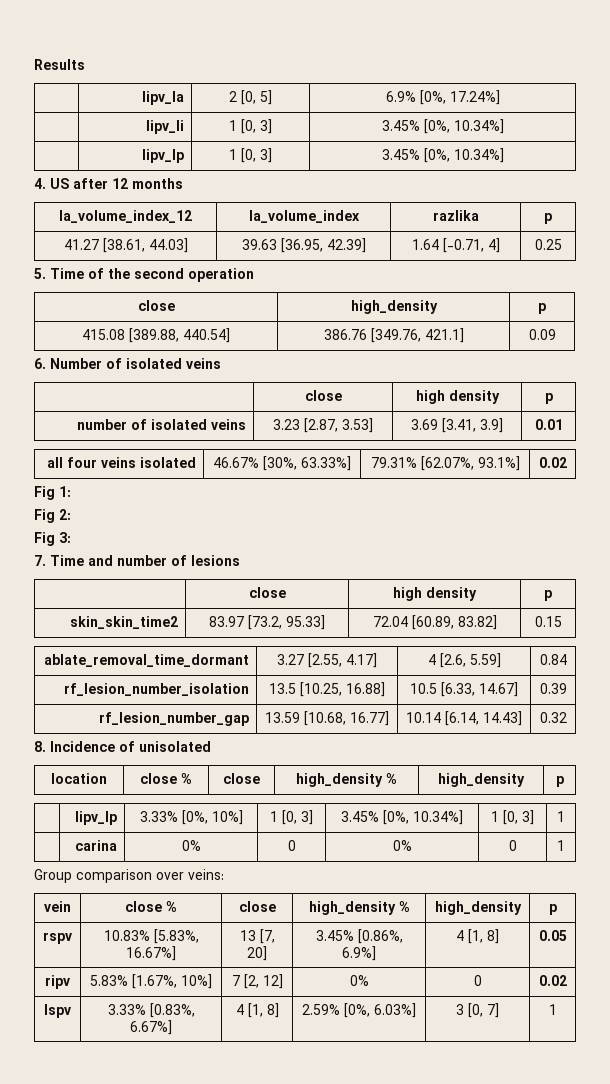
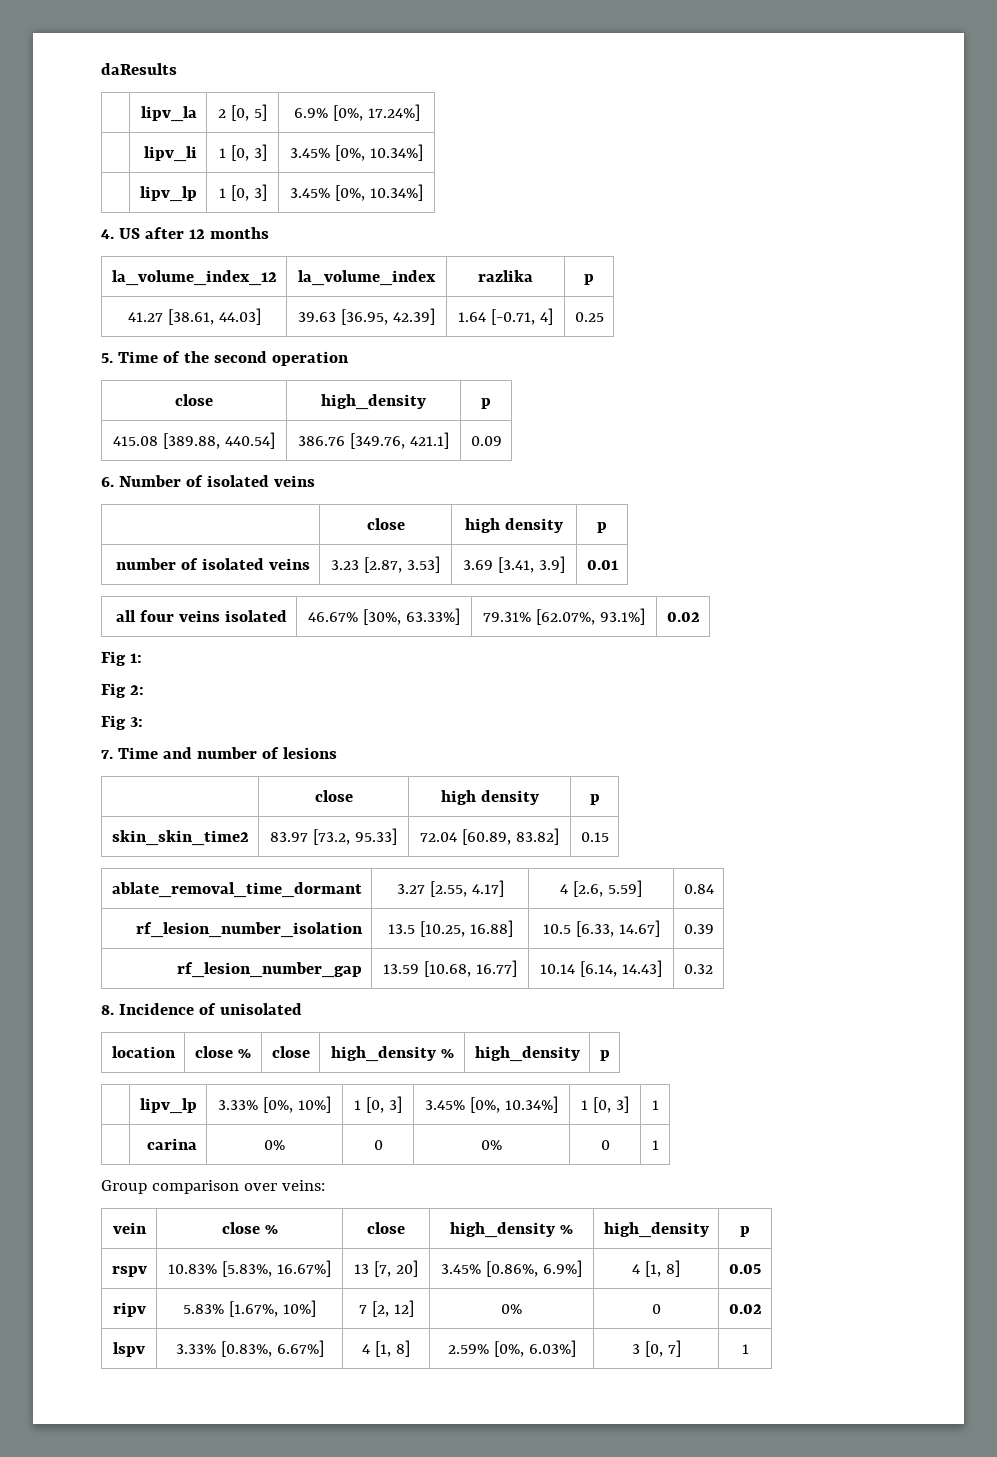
- Results
+ daResults

